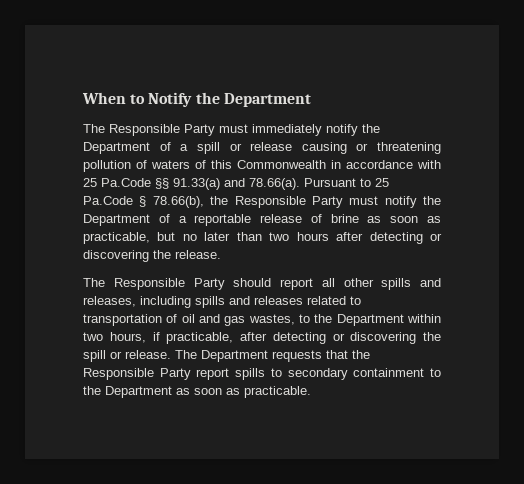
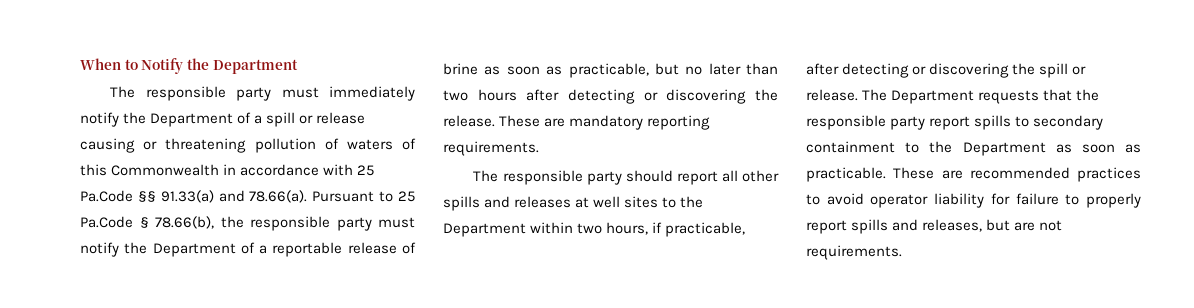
- The Responsible Party must immediately notify the Department of a spill or release causing or threatening pollution of waters of this Commonwealth in accordance with 25 Pa.Code §§ 91.33(a) and 78.66(a). Pursuant to 25 Pa.Code § 78.66(b), the Responsible Party must notify the Department of a reportable release of brine as soon as practicable, but no later than two hours after detecting or discovering the release.
- The Responsible Party should report all other spills and releases, including spills and releases related to transportation of oil and gas wastes, to the Department within two hours, if practicable, after detecting or discovering the spill or release.
+ The responsible party must immediately notify the Department of a spill or release causing or threatening pollution of waters of this Commonwealth in accordance with 25 Pa.Code §§ 91.33(a) and 78.66(a). Pursuant to 25 Pa.Code § 78.66(b), the responsible party must notify the Department of a reportable release of brine as soon as practicable, but no later than two hours after detecting or discovering the release. These are mandatory reporting requirements.
+ The responsible party should report all other spills and releases at well sites to the Department within two hours, if practicable, after detecting or discovering the spill or release.
- The Department requests that the Responsible Party report spills to secondary containment to the Department as soon as practicable.
+ The Department requests that the responsible party report spills to secondary containment to the Department as soon as practicable.
+ These are recommended practices to avoid operator liability for failure to properly report spills and releases, but are not requirements.

